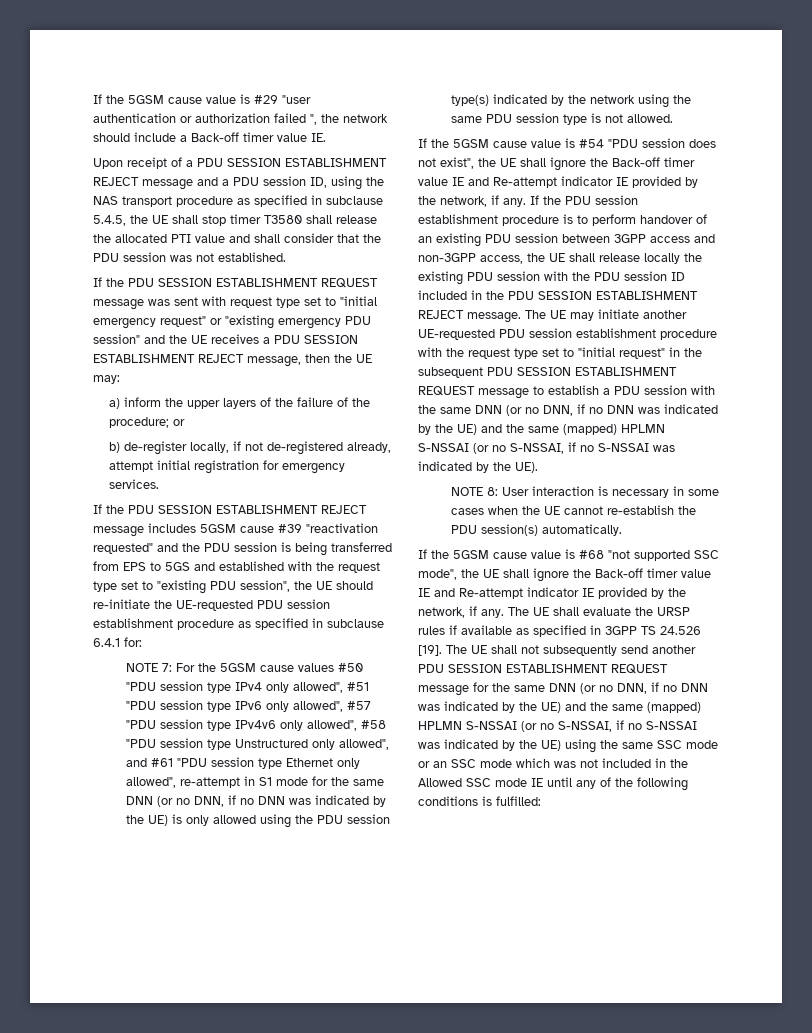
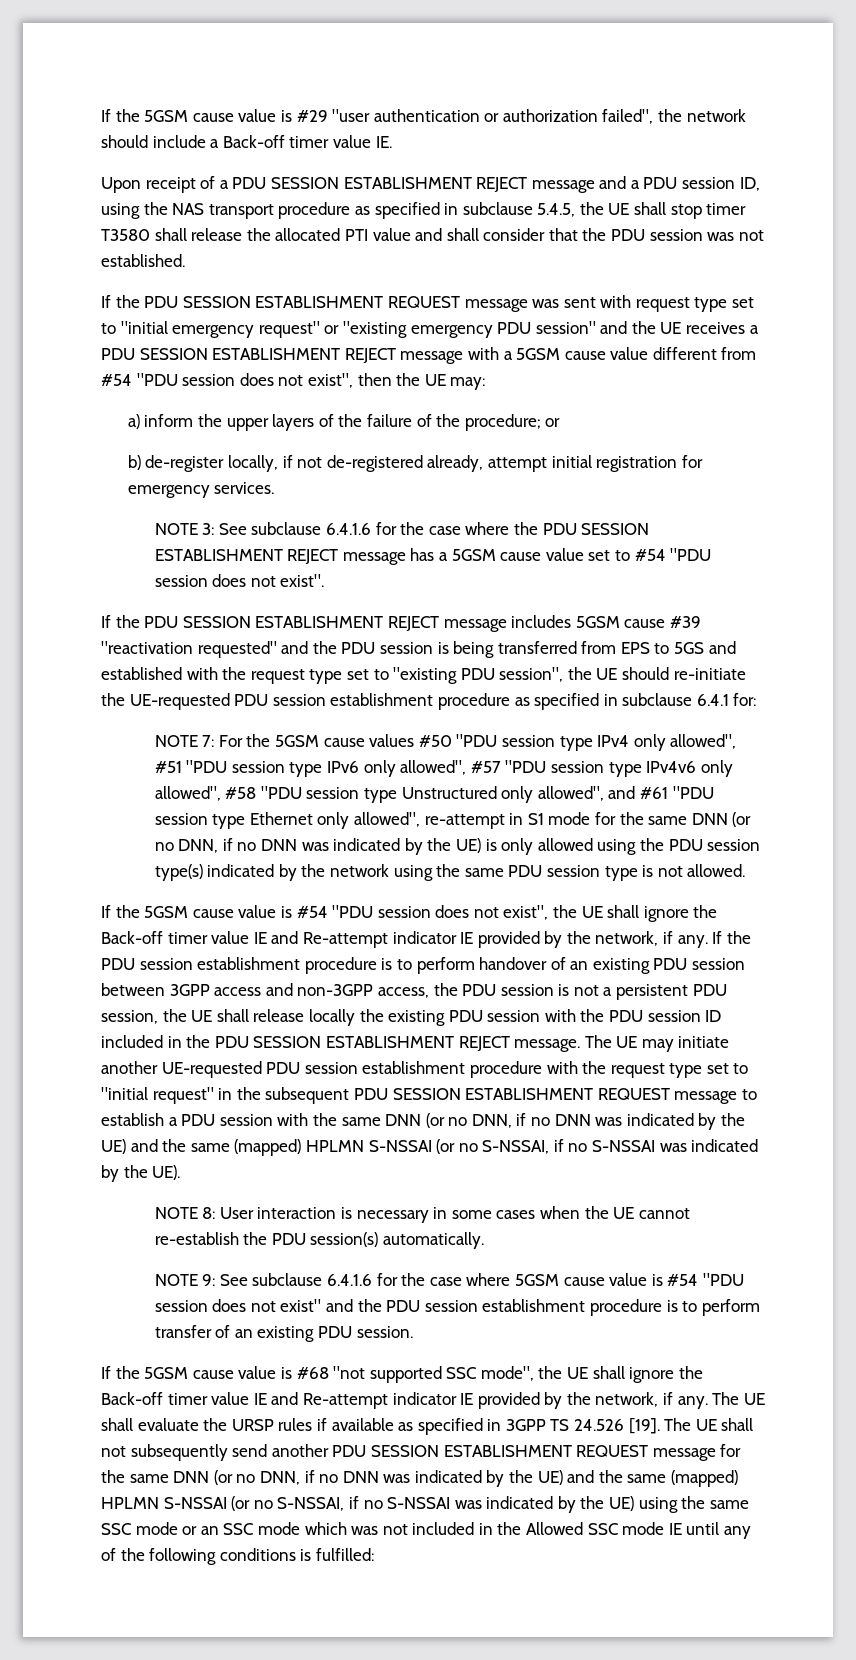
- If the 5GSM cause value is #29 "user authentication or authorization failed ", the network should include a Back-off timer value IE.
+ If the 5GSM cause value is #29 "user authentication or authorization failed", the network should include a Back-off timer value IE.
- If the PDU SESSION ESTABLISHMENT REQUEST message was sent with request type set to "initial emergency request" or "existing emergency PDU session" and the UE receives a PDU SESSION ESTABLISHMENT REJECT message, then the UE may:
+ If the PDU SESSION ESTABLISHMENT REQUEST message was sent with request type set to "initial emergency request" or "existing emergency PDU session" and the UE receives a PDU SESSION ESTABLISHMENT REJECT message with a 5GSM cause value different from #54 "PDU session does not exist", then the UE may:
+ NOTE 3: See subclause 6.4.1.6 for the case where the PDU SESSION ESTABLISHMENT REJECT message has a 5GSM cause value set to #54 "PDU session does not exist".
- If the PDU session establishment procedure is to perform handover of an existing PDU session between 3GPP access and non-3GPP access, the UE shall release locally the existing PDU session with the PDU session ID included in the PDU SESSION ESTABLISHMENT REJECT message.
+ If the PDU session establishment procedure is to perform handover of an existing PDU session between 3GPP access and non-3GPP access, the PDU session is not a persistent PDU session, the UE shall release locally the existing PDU session with the PDU session ID included in the PDU SESSION ESTABLISHMENT REJECT message.
+ NOTE 9: See subclause 6.4.1.6 for the case where 5GSM cause value is #54 "PDU session does not exist" and the PDU session establishment procedure is to perform transfer of an existing PDU session.

